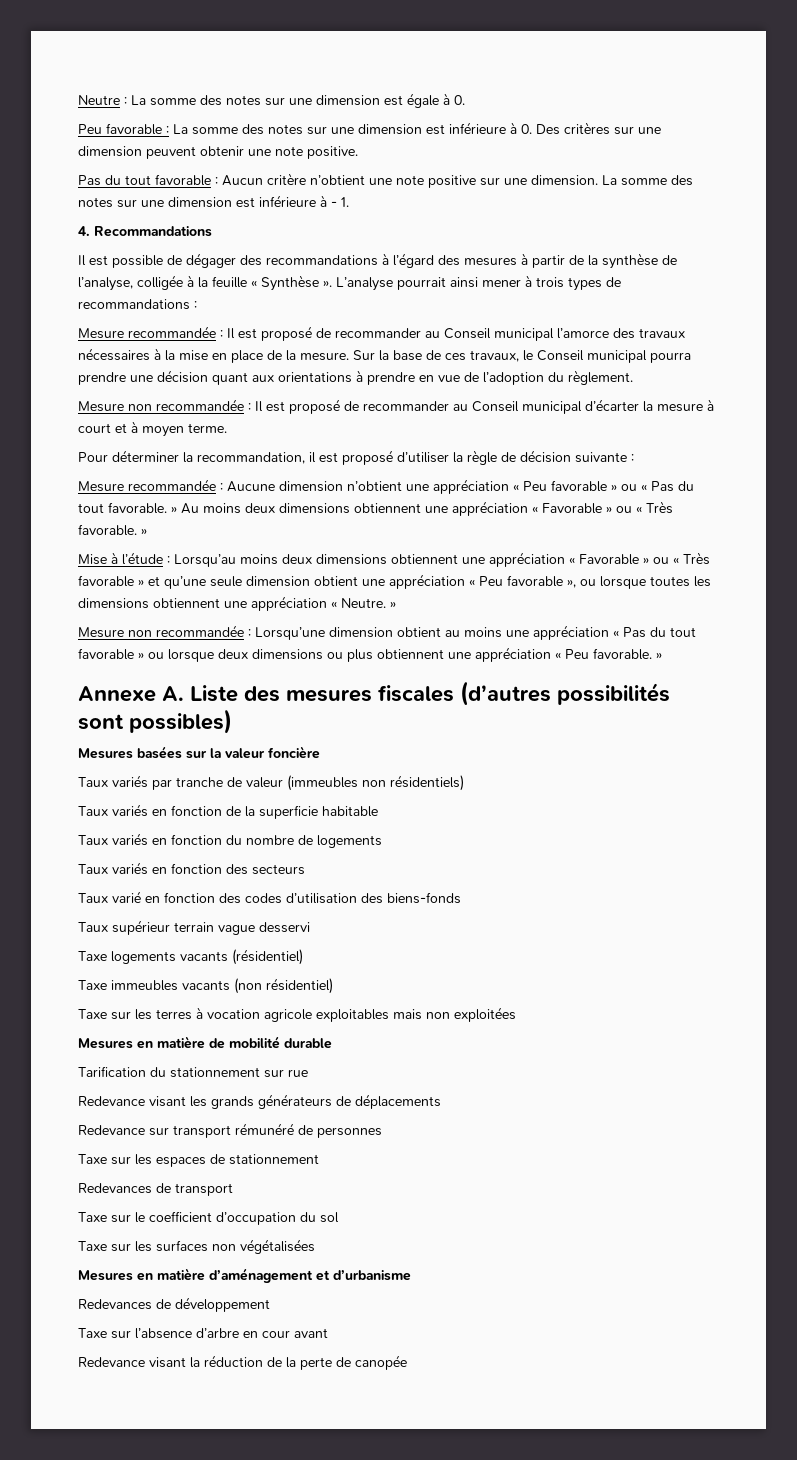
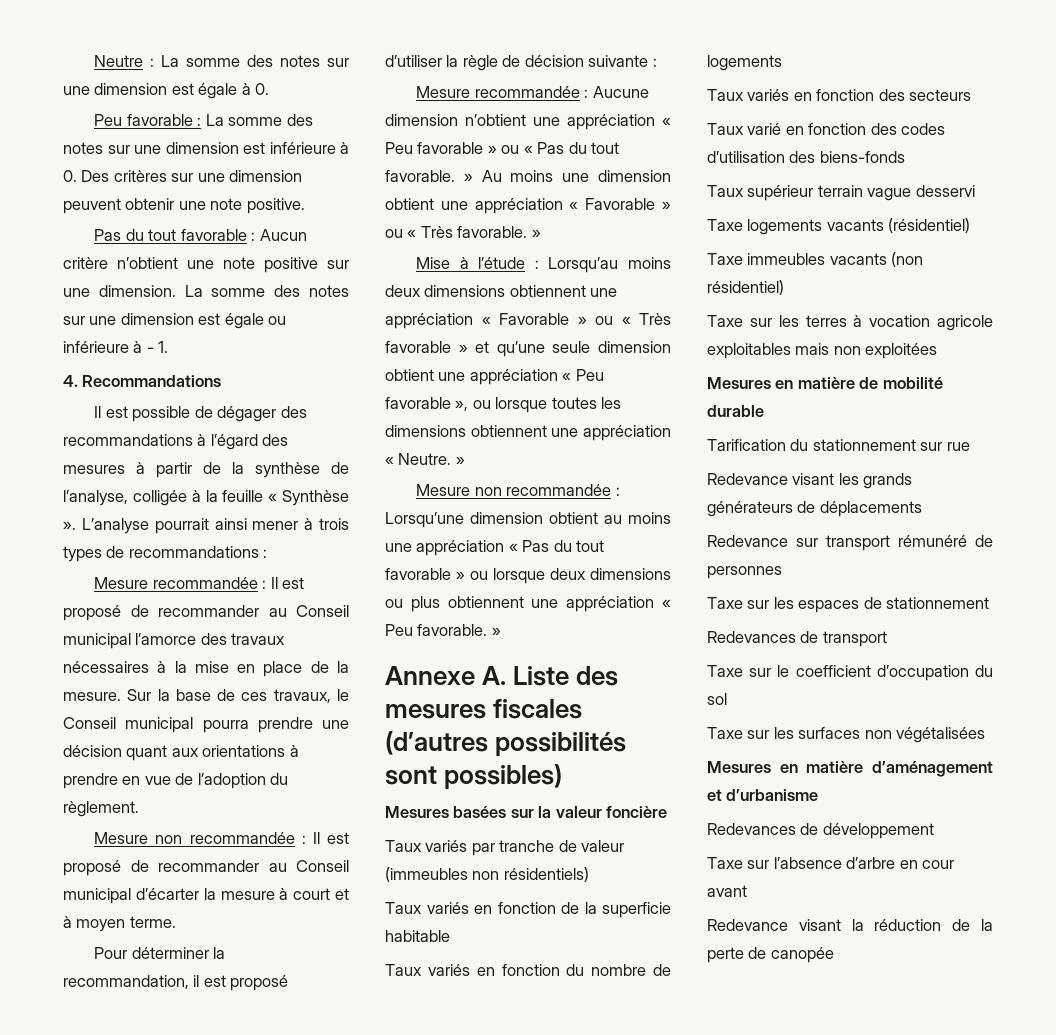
- La somme des notes sur une dimension est inférieure à - 1.
+ La somme des notes sur une dimension est égale ou inférieure à - 1.
- Mesure recommandée : Aucune dimension n’obtient une appréciation « Peu favorable » ou « Pas du tout favorable. » Au moins deux dimensions obtiennent une appréciation « Favorable » ou « Très favorable. »
+ Mesure recommandée : Aucune dimension n’obtient une appréciation « Peu favorable » ou « Pas du tout favorable. » Au moins une dimension obtient une appréciation « Favorable » ou « Très favorable. »

